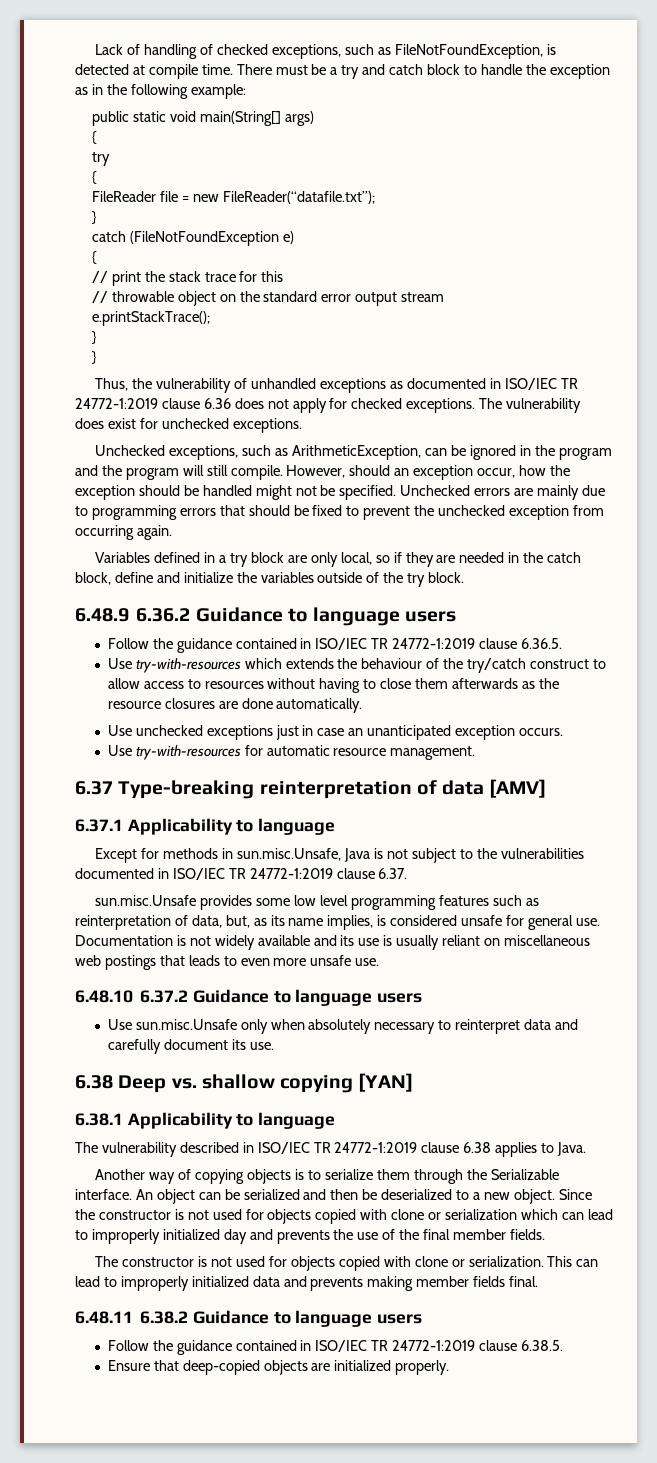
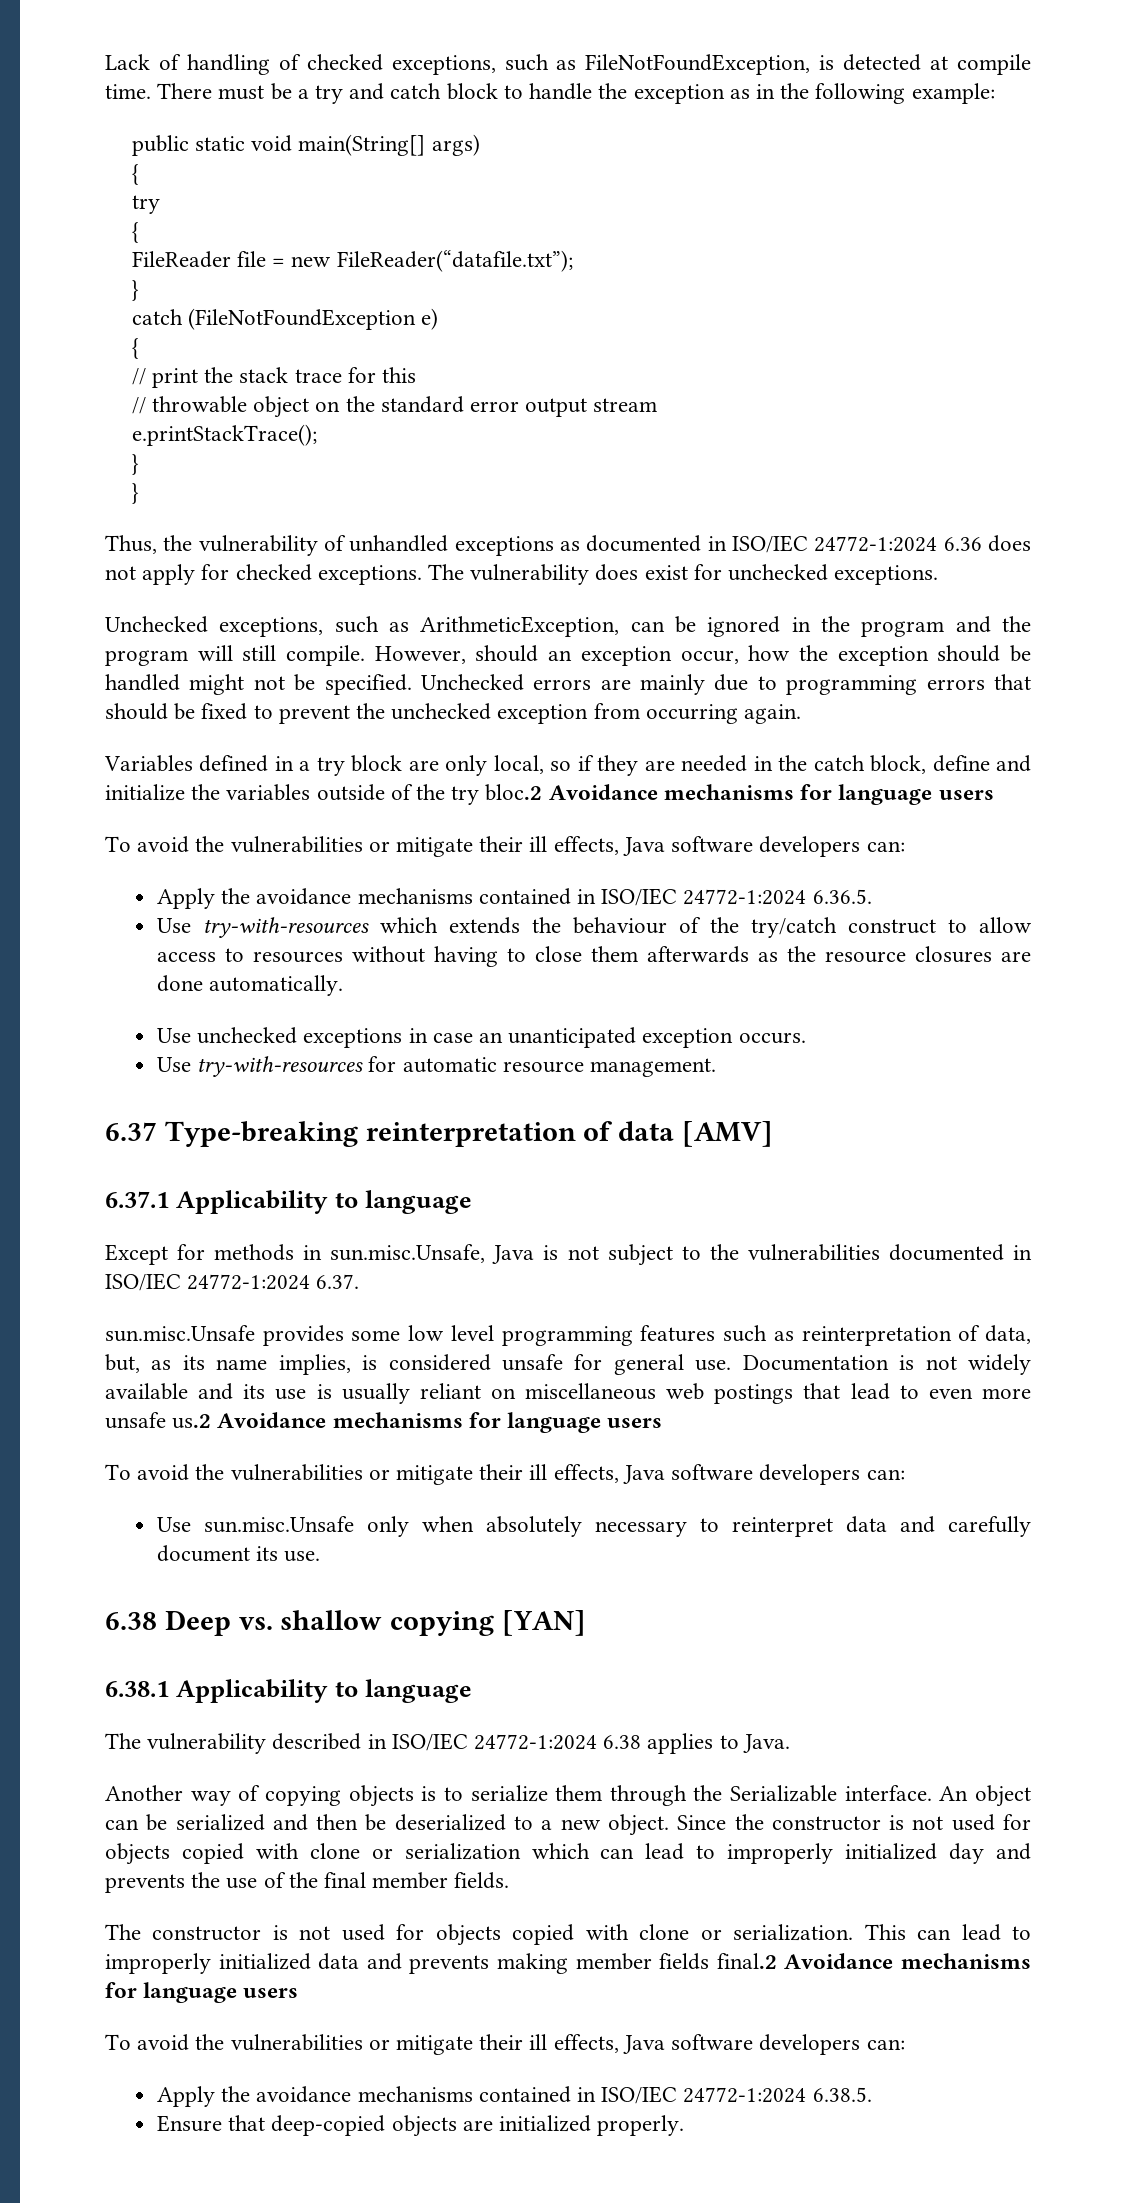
- Thus, the vulnerability of unhandled exceptions as documented in ISO/IEC TR 24772-1:2019 clause 6.36 does not apply for checked exceptions.
+ Thus, the vulnerability of unhandled exceptions as documented in ISO/IEC 24772-1:2024 6.36 does not apply for checked exceptions.
- Variables defined in a try block are only local, so if they are needed in the catch block, define and initialize the variables outside of the try block.
- 6.48.9 6.36.2 Guidance to language users
- Follow the guidance contained in ISO/IEC TR 24772-1:2019 clause 6.36.5.
+ Variables defined in a try block are only local, so if they are needed in the catch block, define and initialize the variables outside of the try bloc.2 Avoidance mechanisms for language users
+ To avoid the vulnerabilities or mitigate their ill effects, Java software developers can:
+ Apply the avoidance mechanisms contained in ISO/IEC 24772-1:2024 6.36.5.
- Use unchecked exceptions just in case an unanticipated exception occurs.
+ Use unchecked exceptions in case an unanticipated exception occurs.
- Except for methods in sun.misc.Unsafe, Java is not subject to the vulnerabilities documented in ISO/IEC TR 24772-1:2019 clause 6.37.
+ Except for methods in sun.misc.Unsafe, Java is not subject to the vulnerabilities documented in ISO/IEC 24772-1:2024 6.37.
- Documentation is not widely available and its use is usually reliant on miscellaneous web postings that leads to even more unsafe use.
- 6.48.10 6.37.2 Guidance to language users
+ Documentation is not widely available and its use is usually reliant on miscellaneous web postings that lead to even more unsafe us.2 Avoidance mechanisms for language users
+ To avoid the vulnerabilities or mitigate their ill effects, Java software developers can:
- The vulnerability described in ISO/IEC TR 24772-1:2019 clause 6.38 applies to Java.
+ The vulnerability described in ISO/IEC 24772-1:2024 6.38 applies to Java.
- This can lead to improperly initialized data and prevents making member fields final.
- 6.48.11 6.38.2 Guidance to language users
- Follow the guidance contained in ISO/IEC TR 24772-1:2019 clause 6.38.5.
+ This can lead to improperly initialized data and prevents making member fields final.2 Avoidance mechanisms for language users
+ To avoid the vulnerabilities or mitigate their ill effects, Java software developers can:
+ Apply the avoidance mechanisms contained in ISO/IEC 24772-1:2024 6.38.5.

